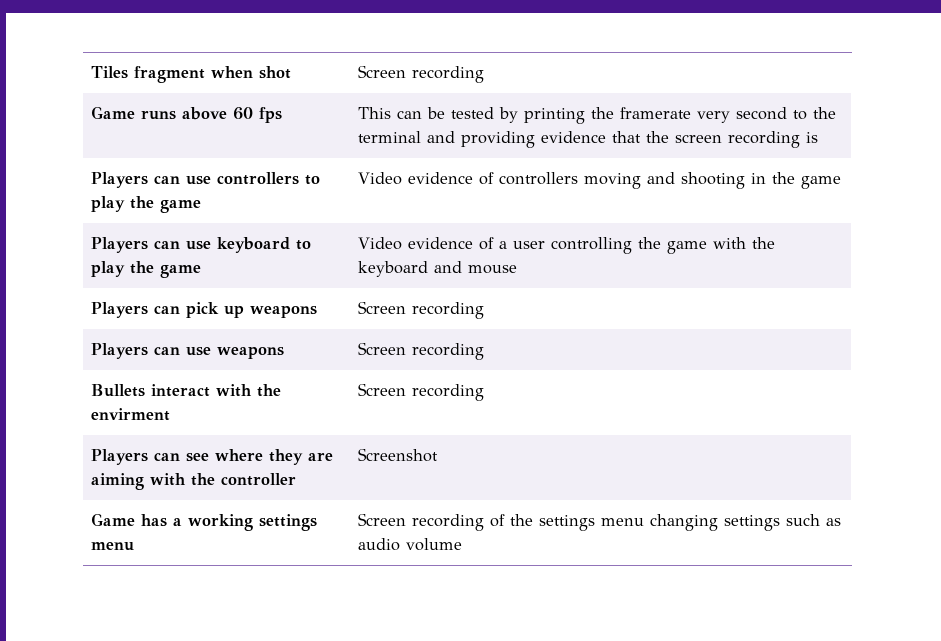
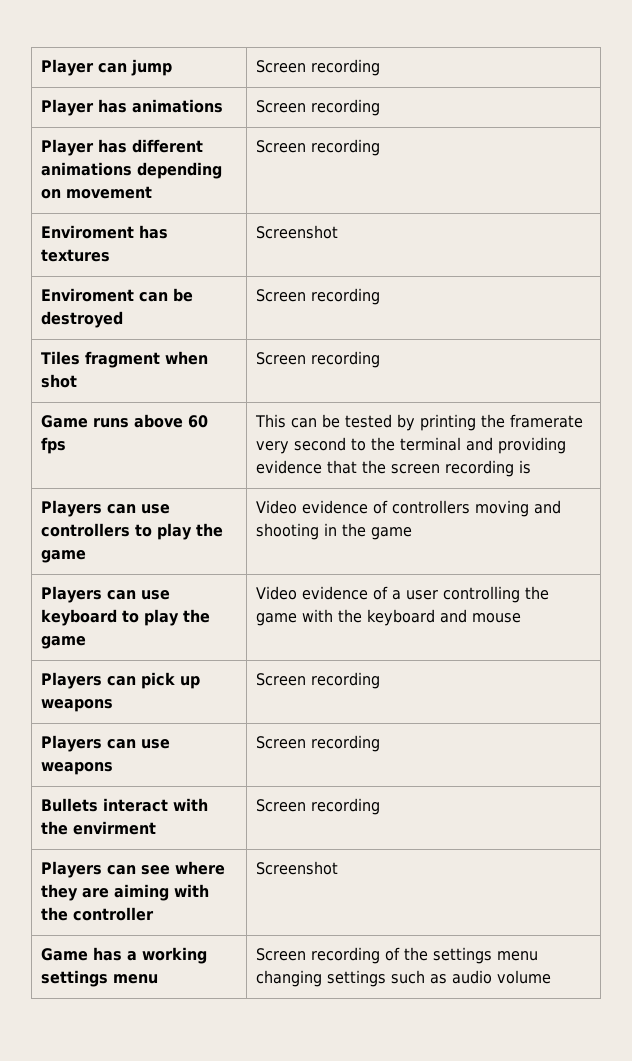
+ Player can jump | Screen recording
+ Player has animations | Screen recording
+ Player has different animations depending on movement | Screen recording
+ Enviroment has textures | Screenshot
+ Enviroment can be destroyed | Screen recording

